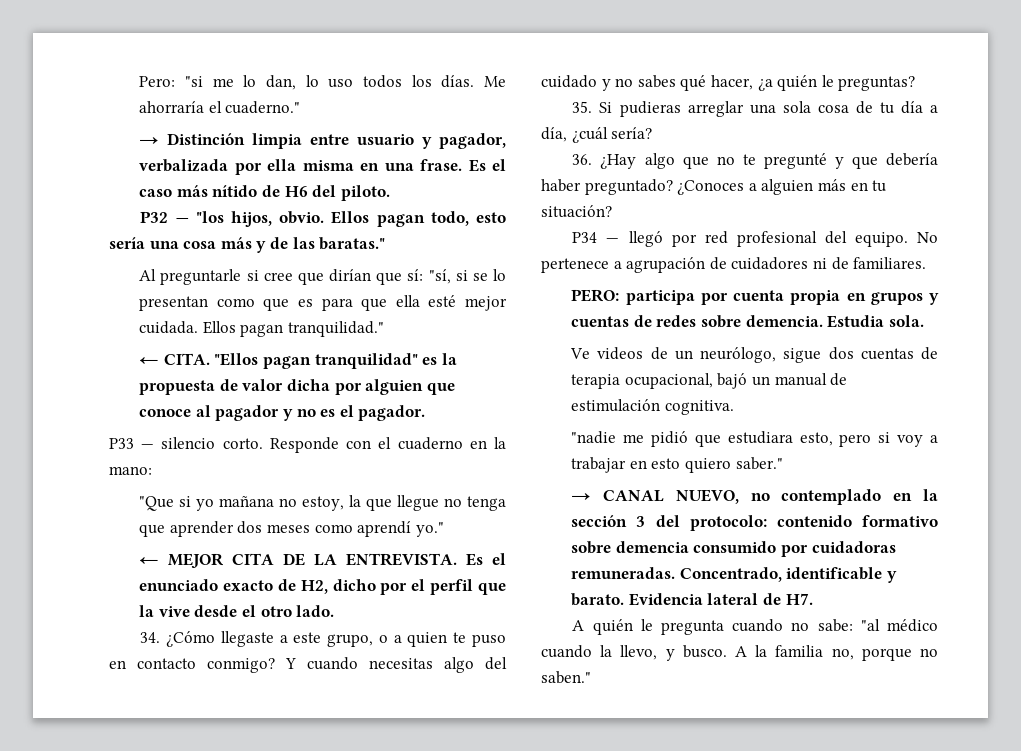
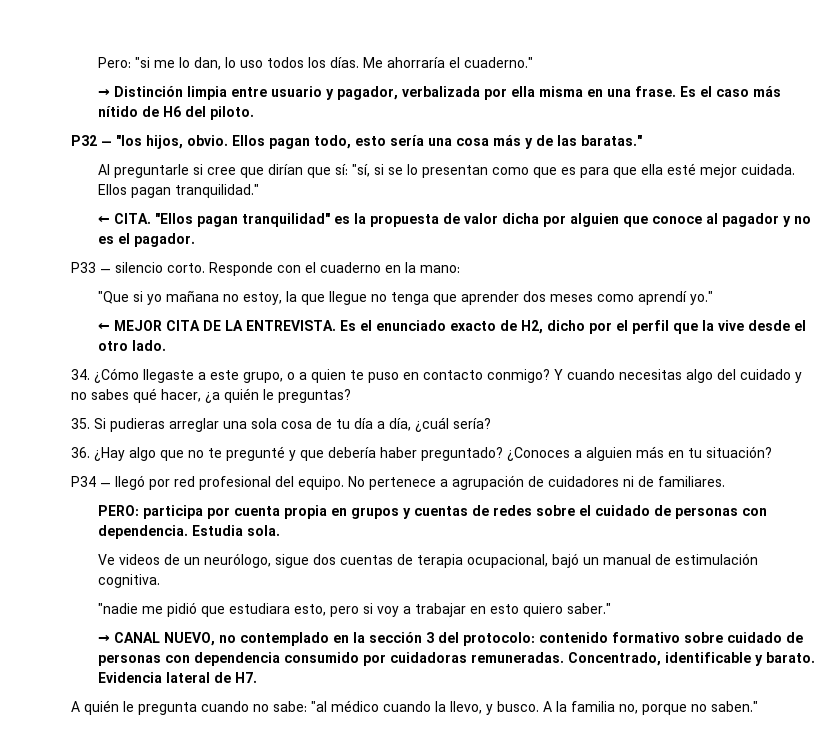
- PERO: participa por cuenta propia en grupos y cuentas de redes sobre demencia.
+ PERO: participa por cuenta propia en grupos y cuentas de redes sobre el cuidado de personas con dependencia.
- → CANAL NUEVO, no contemplado en la sección 3 del protocolo: contenido formativo sobre demencia consumido por cuidadoras remuneradas.
+ → CANAL NUEVO, no contemplado en la sección 3 del protocolo: contenido formativo sobre cuidado de personas con dependencia consumido por cuidadoras remuneradas.

